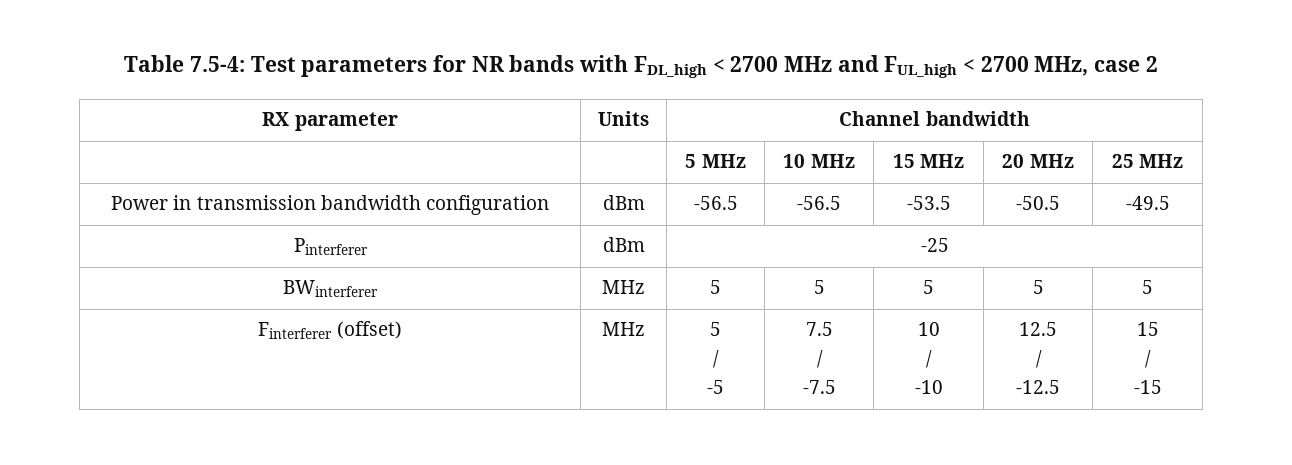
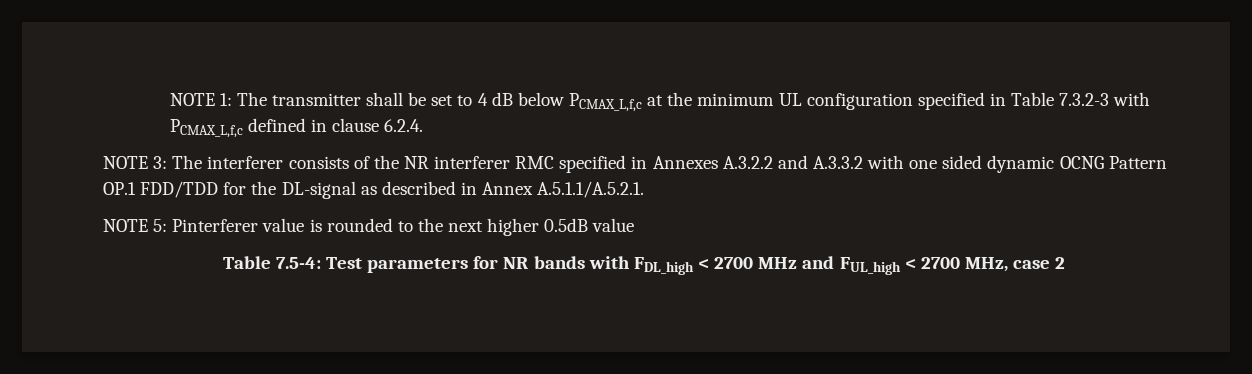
+ NOTE 1: The transmitter shall be set to 4 dB below PCMAX_L,f,c at the minimum UL configuration specified in Table 7.3.2-3 with PCMAX_L,f,c defined in clause 6.2.4.
+ NOTE 3: The interferer consists of the NR interferer RMC specified in Annexes A.3.2.2 and A.3.3.2 with one sided dynamic OCNG Pattern OP.1 FDD/TDD for the DL-signal as described in Annex A.5.1.1/A.5.2.1.
+ NOTE 5: Pinterferer value is rounded to the next higher 0.5dB value
- RX parameter | Units | Channel bandwidth
- | | 5 MHz | 10 MHz | 15 MHz | 20 MHz | 25 MHz
- Power in transmission bandwidth configuration | dBm | -56.5 | -56.5 | -53.5 | -50.5 | -49.5
- Pinterferer | dBm | -25
- BWinterferer | MHz | 5 | 5 | 5 | 5 | 5
- Finterferer (offset) | MHz | 5
- /
- -5 | 7.5
- /
- -7.5 | 10
- /
- -10 | 12.5
- /
- -12.5 | 15
- /
- -15

